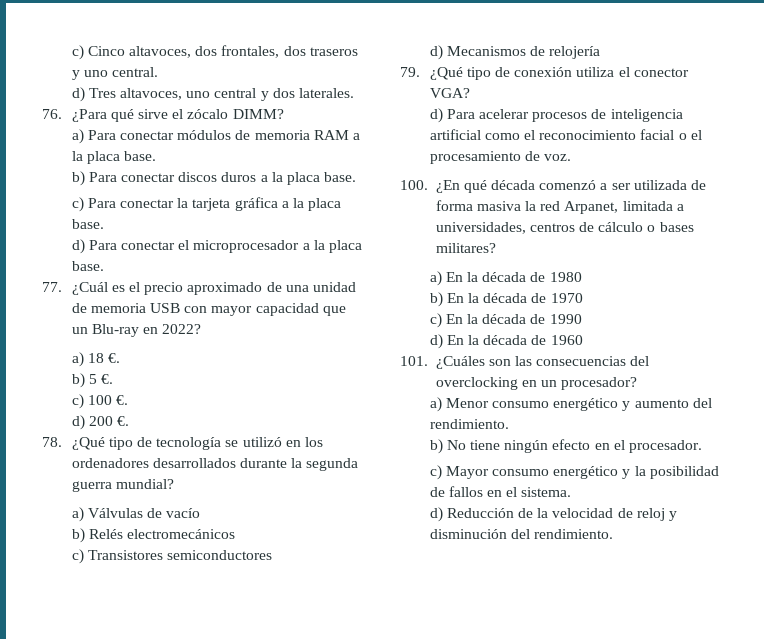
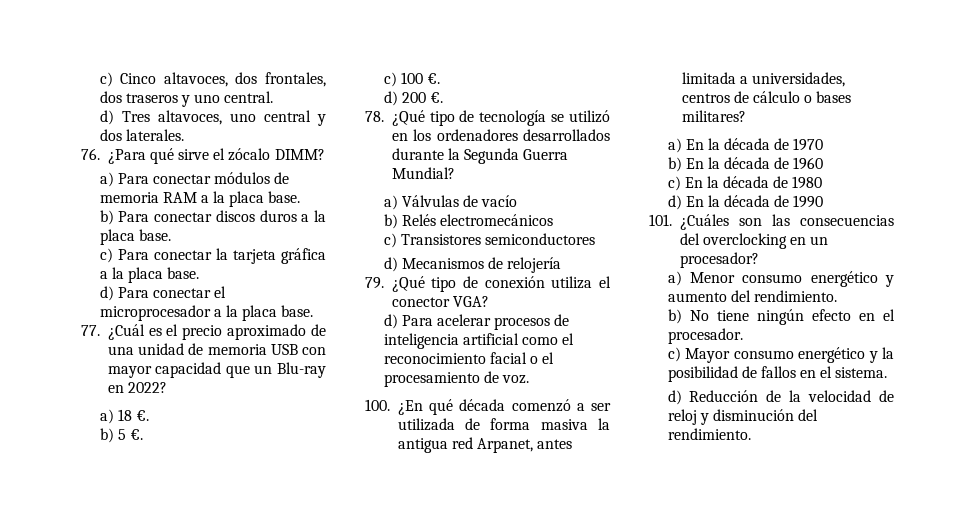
- 78. ¿Qué tipo de tecnología se utilizó en los ordenadores desarrollados durante la segunda guerra mundial?
+ 78. ¿Qué tipo de tecnología se utilizó en los ordenadores desarrollados durante la Segunda Guerra Mundial?
- 100. ¿En qué década comenzó a ser utilizada de forma masiva la red Arpanet, limitada a universidades, centros de cálculo o bases militares?
+ 100. ¿En qué década comenzó a ser utilizada de forma masiva la antigua red Arpanet, antes limitada a universidades, centros de cálculo o bases militares?
- a) En la década de 1980
+ a) En la década de 1970
- b) En la década de 1970
+ b) En la década de 1960
- c) En la década de 1990
+ c) En la década de 1980
- d) En la década de 1960
+ d) En la década de 1990

